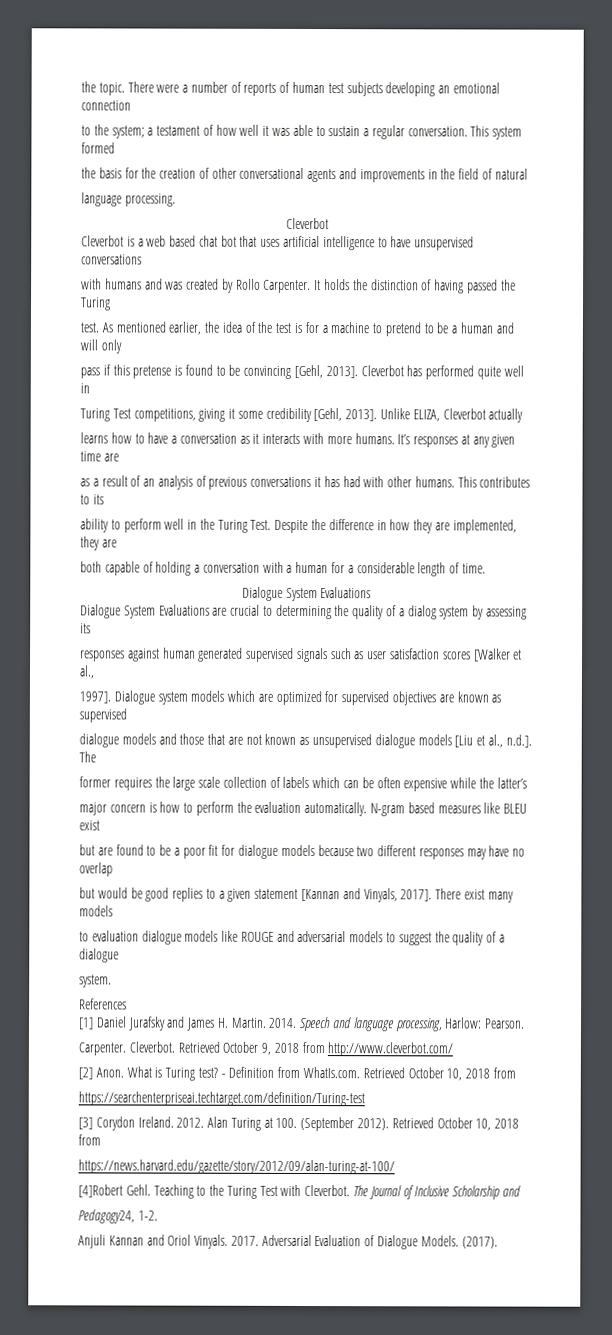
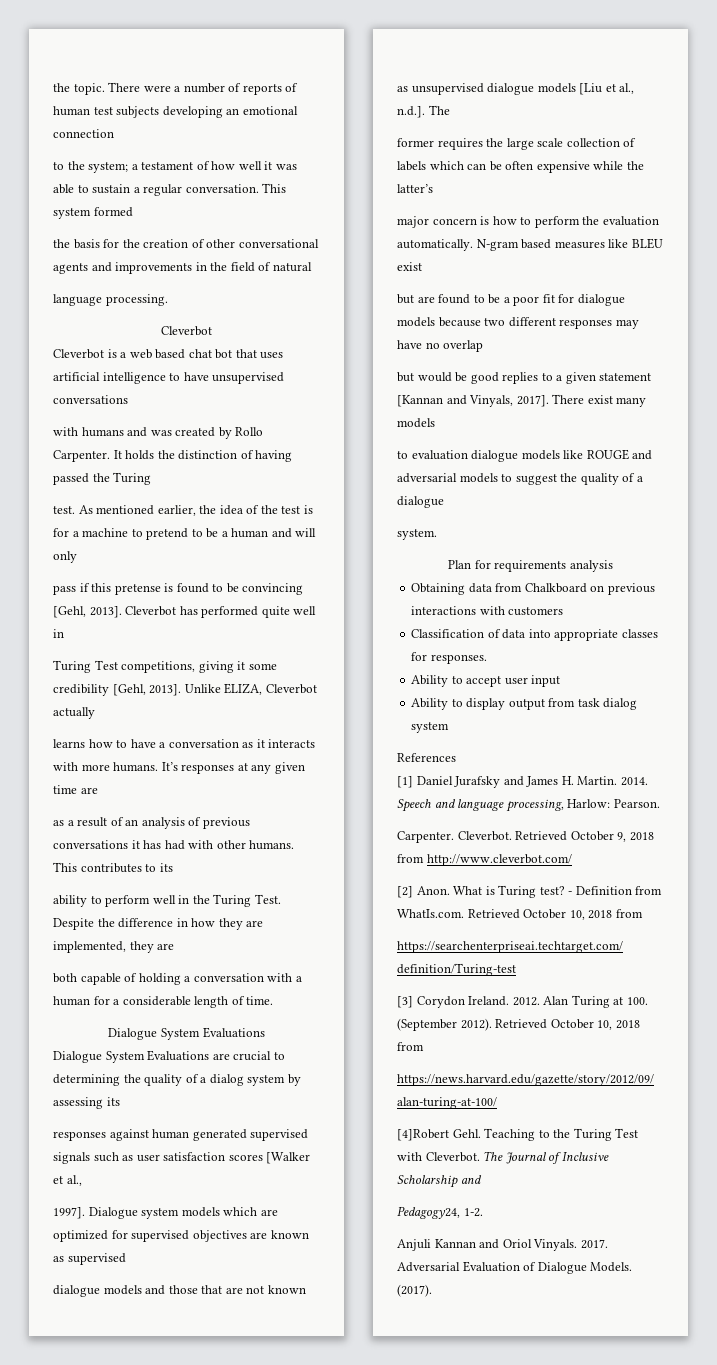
+ Plan for requirements analysis
+ Obtaining data from Chalkboard on previous interactions with customers
+ Classification of data into appropriate classes for responses.
+ Ability to accept user input
+ Ability to display output from task dialog system

